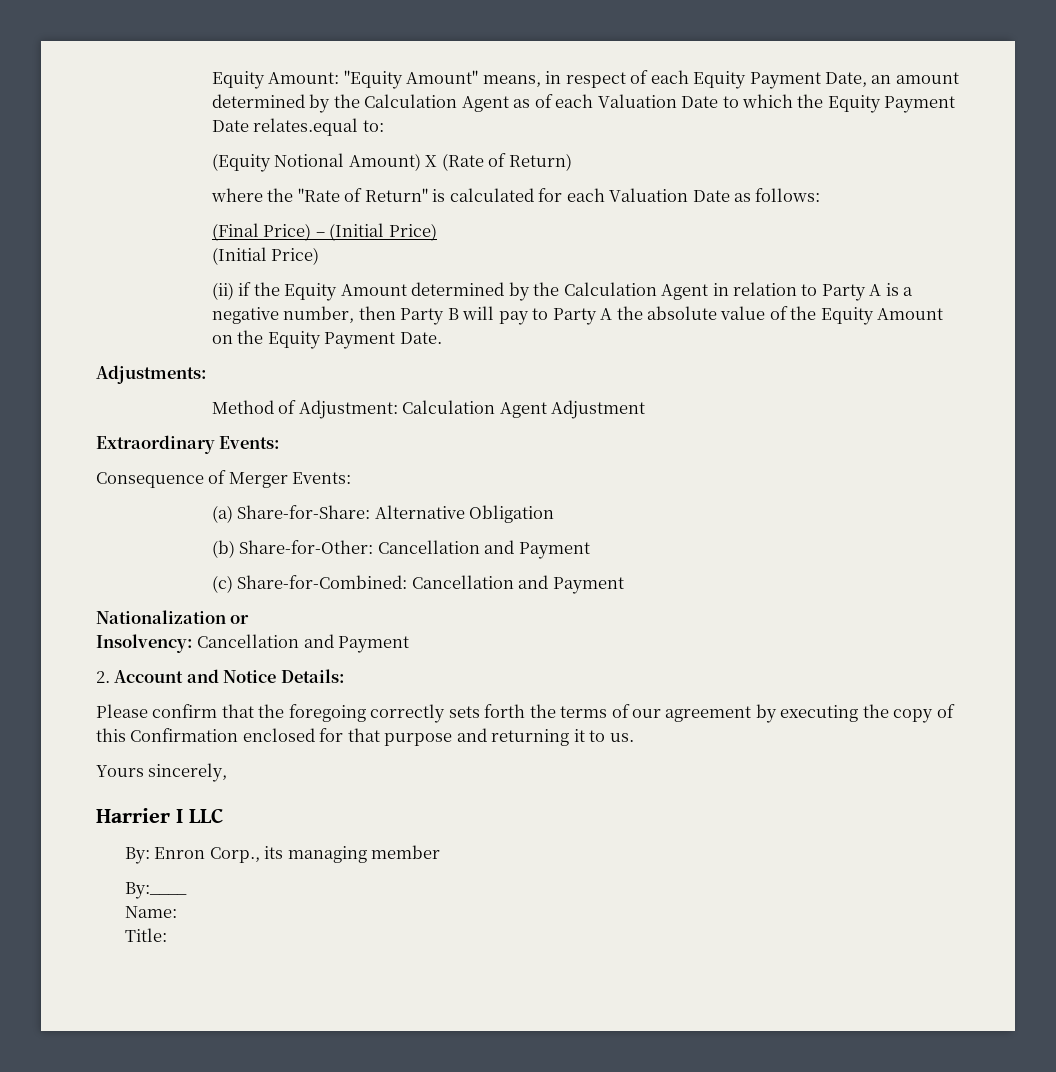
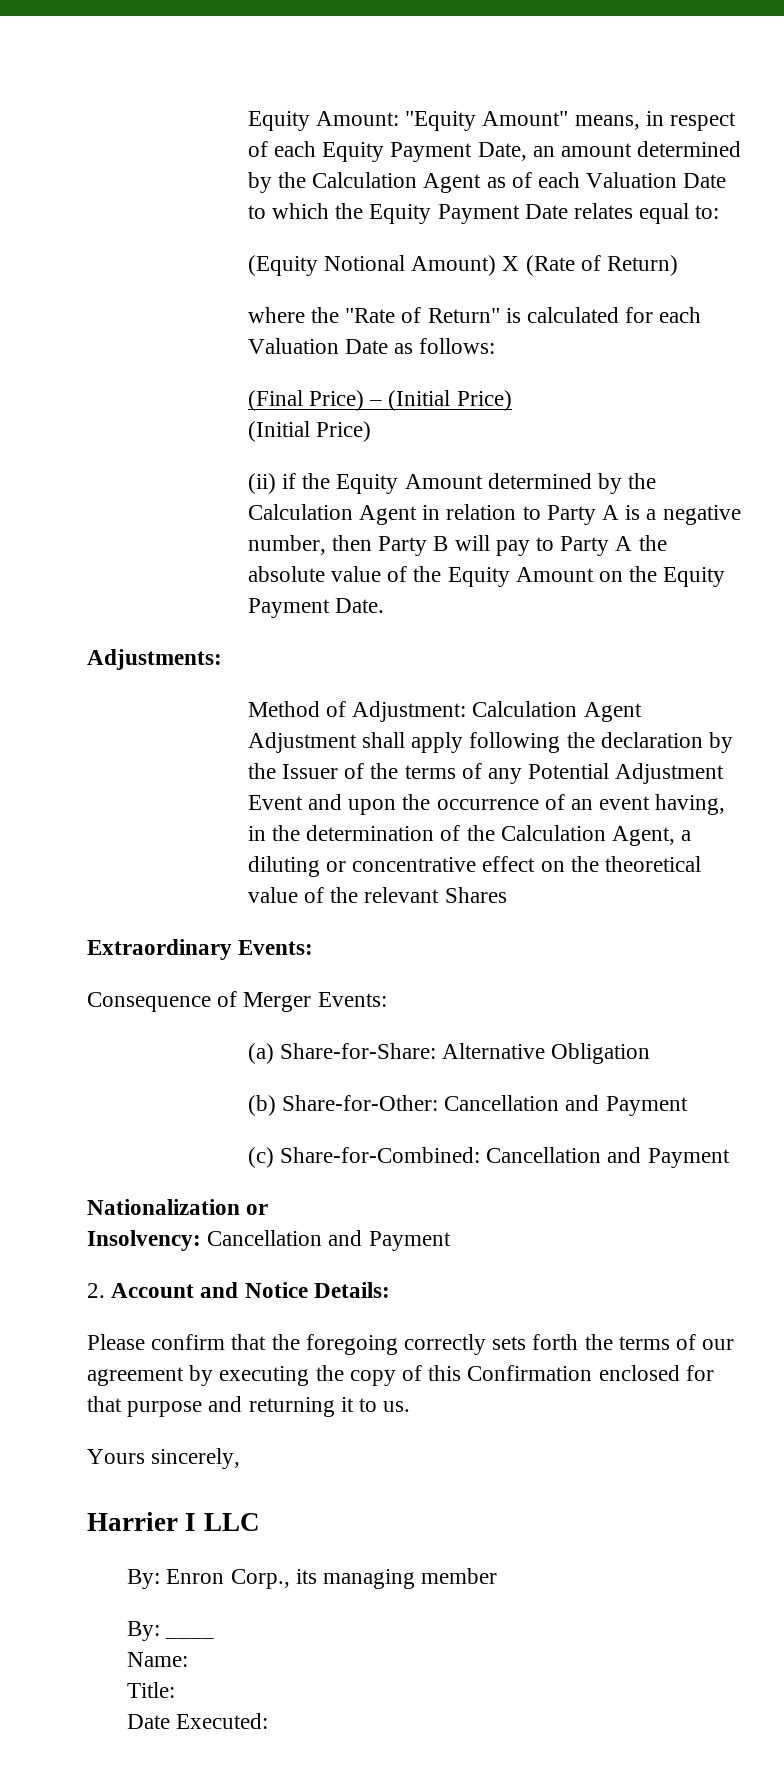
- Equity Amount: "Equity Amount" means, in respect of each Equity Payment Date, an amount determined by the Calculation Agent as of each Valuation Date to which the Equity Payment Date relates.equal to:
+ Equity Amount: "Equity Amount" means, in respect of each Equity Payment Date, an amount determined by the Calculation Agent as of each Valuation Date to which the Equity Payment Date relates equal to:
- Method of Adjustment: Calculation Agent Adjustment
+ Method of Adjustment: Calculation Agent Adjustment shall apply following the declaration by the Issuer of the terms of any Potential Adjustment Event and upon the occurrence of an event having, in the determination of the Calculation Agent, a diluting or concentrative effect on the theoretical value of the relevant Shares
- By:____
+ By: ____
+ Date Executed:

